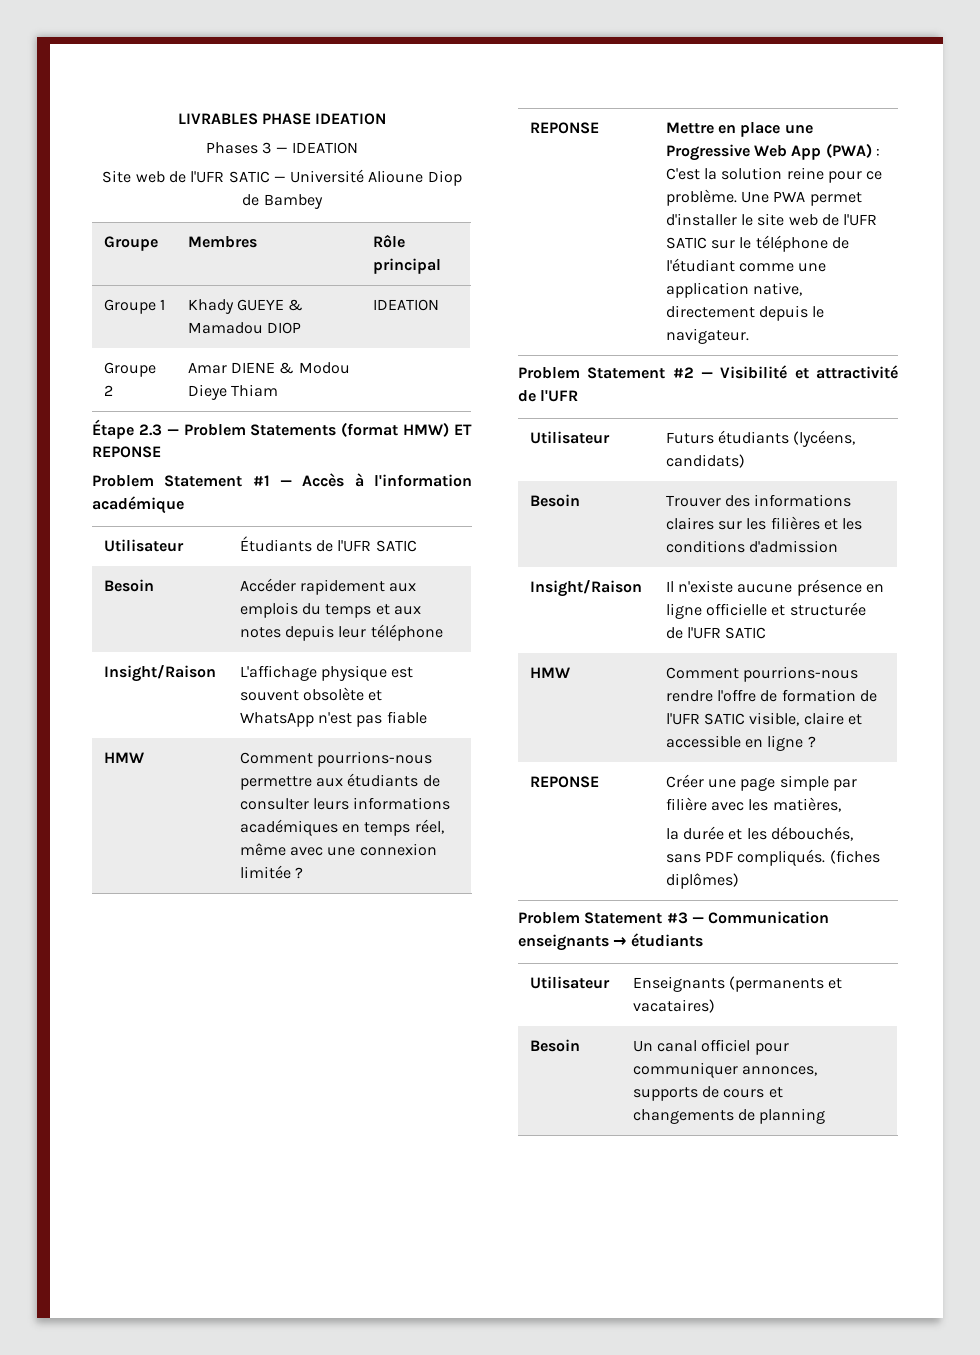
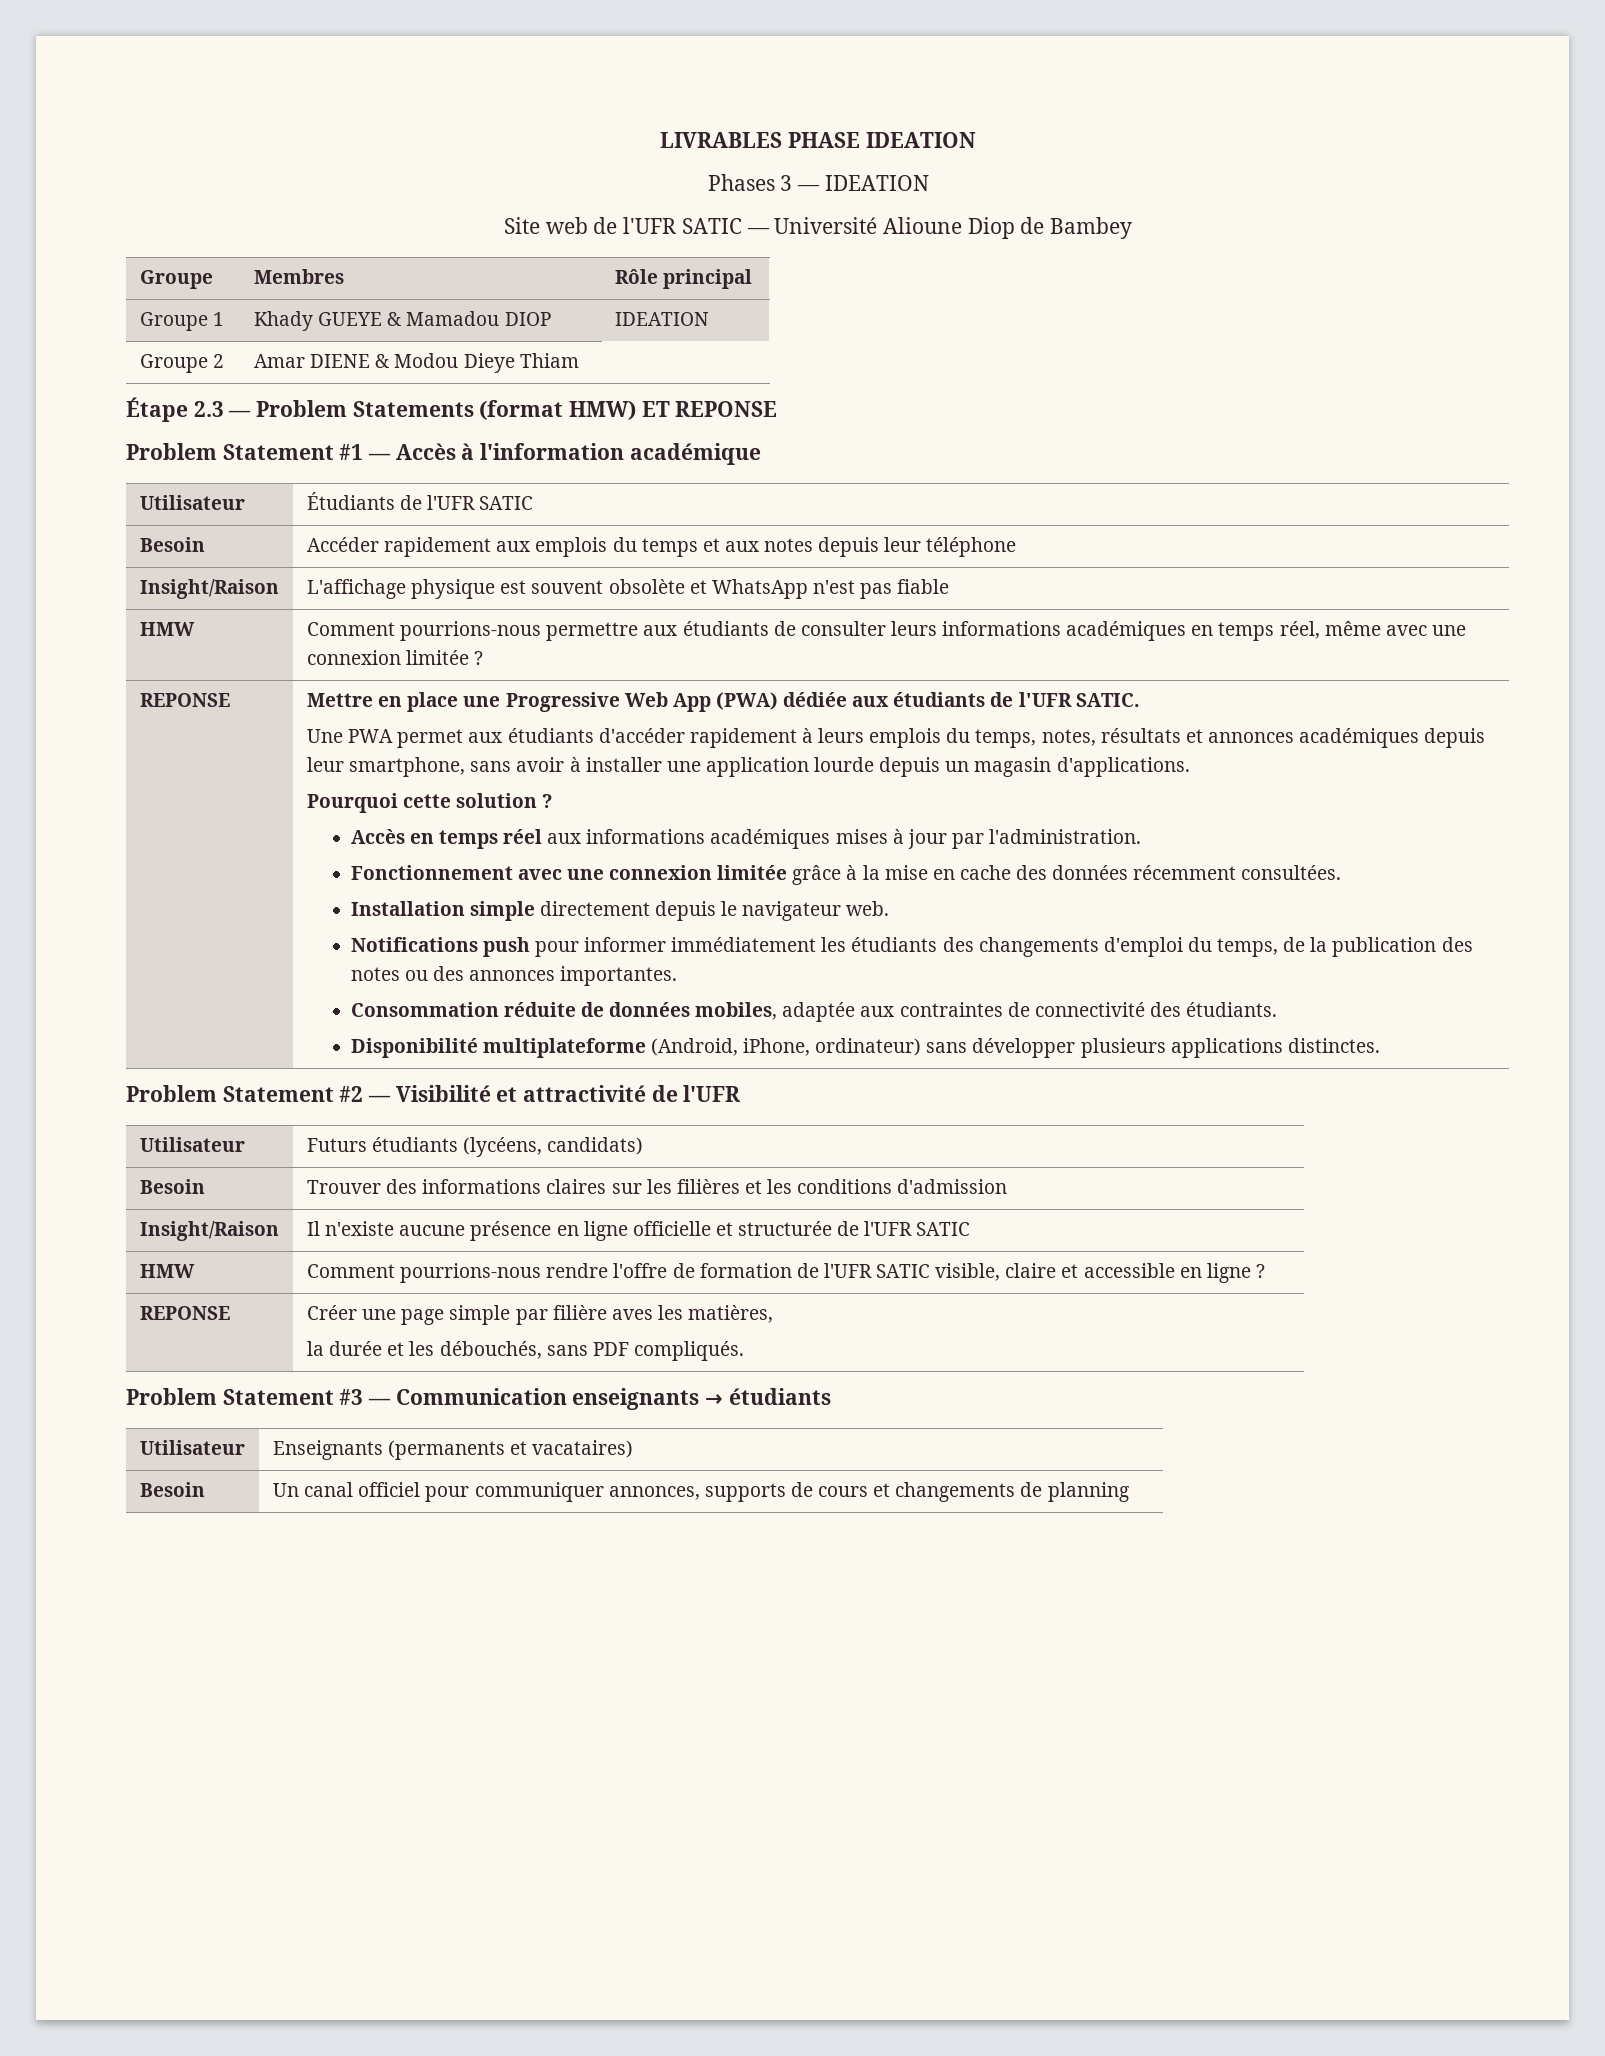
- Mettre en place une Progressive Web App (PWA) : C'est la solution reine pour ce problème. Une PWA permet d'installer le site web de l'UFR SATIC sur le téléphone de l'étudiant comme une application native, directement depuis le navigateur.
+ Mettre en place une Progressive Web App (PWA) dédiée aux étudiants de l'UFR SATIC.
+ Une PWA permet aux étudiants d'accéder rapidement à leurs emplois du temps, notes, résultats et annonces académiques depuis leur smartphone, sans avoir à installer une application lourde depuis un magasin d'applications.
+ Pourquoi cette solution ?
+ Accès en temps réel aux informations académiques mises à jour par l'administration.
+ Fonctionnement avec une connexion limitée grâce à la mise en cache des données récemment consultées.
+ Installation simple directement depuis le navigateur web.
+ Notifications push pour informer immédiatement les étudiants des changements d'emploi du temps, de la publication des notes ou des annonces importantes.
+ Consommation réduite de données mobiles, adaptée aux contraintes de connectivité des étudiants.
+ Disponibilité multiplateforme (Android, iPhone, ordinateur) sans développer plusieurs applications distinctes.
- REPONSE | Créer une page simple par filière avec les matières,
- la durée et les débouchés, sans PDF compliqués. (fiches diplômes)
+ REPONSE | Créer une page simple par filière aves les matières,
+ la durée et les débouchés, sans PDF compliqués.

